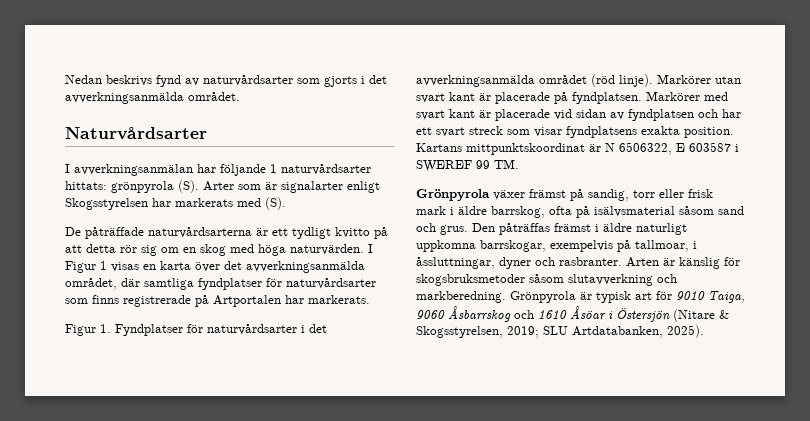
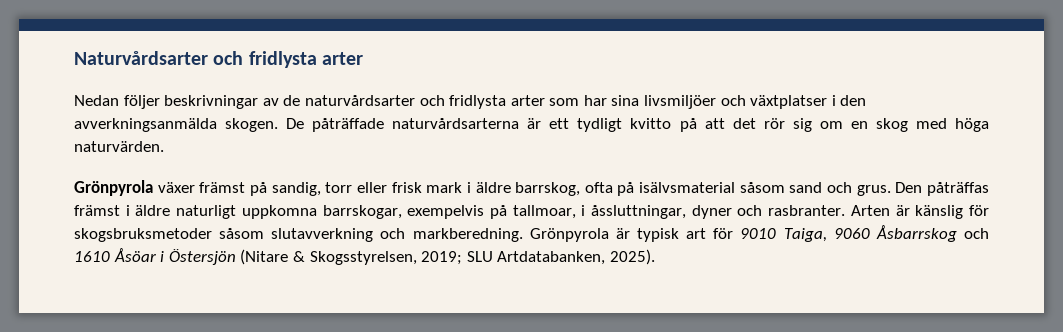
- Nedan beskrivs fynd av naturvårdsarter som gjorts i det avverkningsanmälda området.
- Naturvårdsarter
- I avverkningsanmälan har följande 1 naturvårdsarter hittats: grönpyrola (S). Arter som är signalarter enligt Skogsstyrelsen har markerats med (S).
- De påträffade naturvårdsarterna är ett tydligt kvitto på att detta rör sig om en skog med höga naturvärden. I Figur 1 visas en karta över det avverkningsanmälda området, där samtliga fyndplatser för naturvårdsarter som finns registrerade på Artportalen har markerats.
- Figur 1. Fyndplatser för naturvårdsarter i det avverkningsanmälda området (röd linje). Markörer utan svart kant är placerade på fyndplatsen. Markörer med svart kant är placerade vid sidan av fyndplatsen och har ett svart streck som visar fyndplatsens exakta position. Kartans mittpunktskoordinat är N 6506322, E 603587 i SWEREF 99 TM.
+ Naturvårdsarter och fridlysta arter
+ Nedan följer beskrivningar av de naturvårdsarter och fridlysta arter som har sina livsmiljöer och växtplatser i den avverkningsanmälda skogen. De påträffade naturvårdsarterna är ett tydligt kvitto på att det rör sig om en skog med höga naturvärden.

